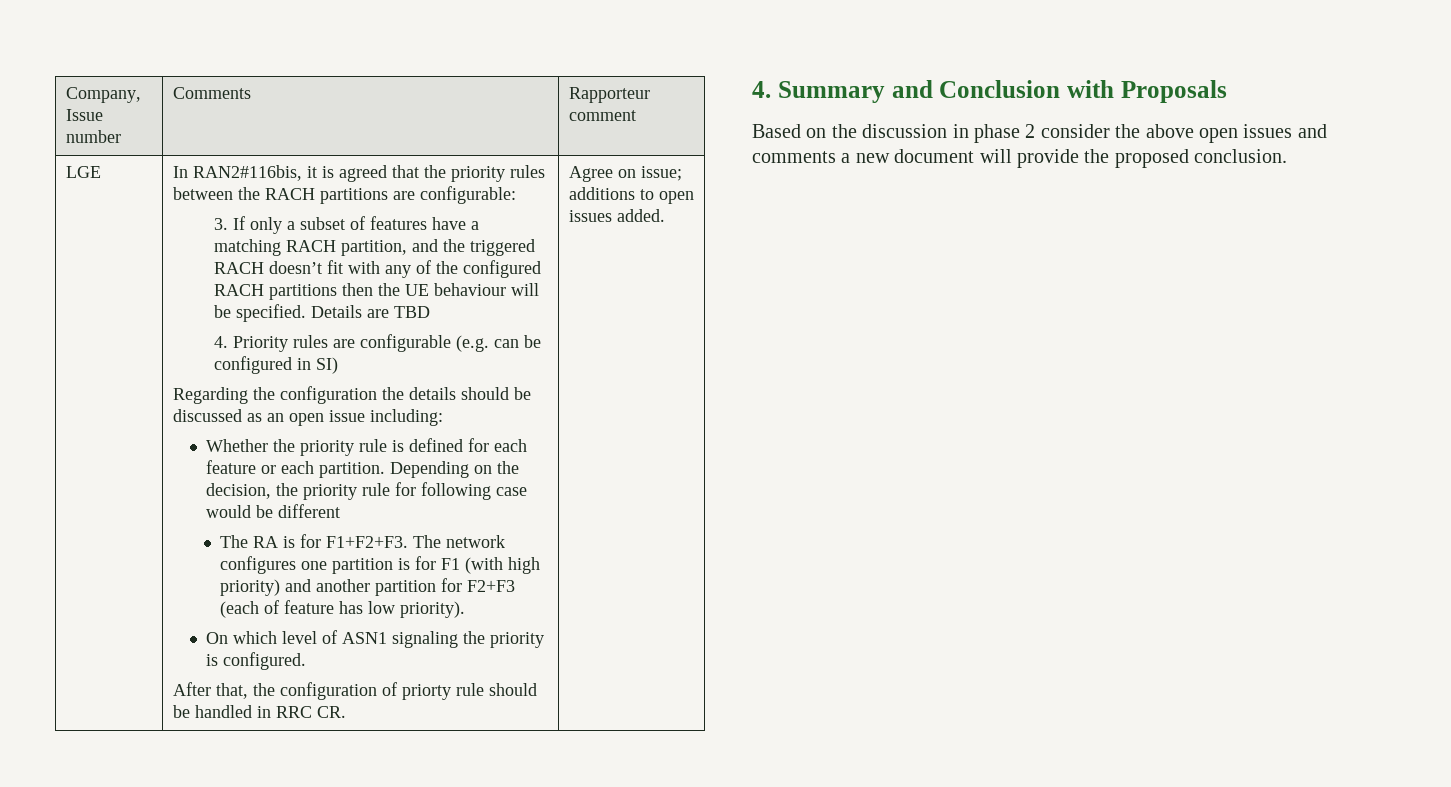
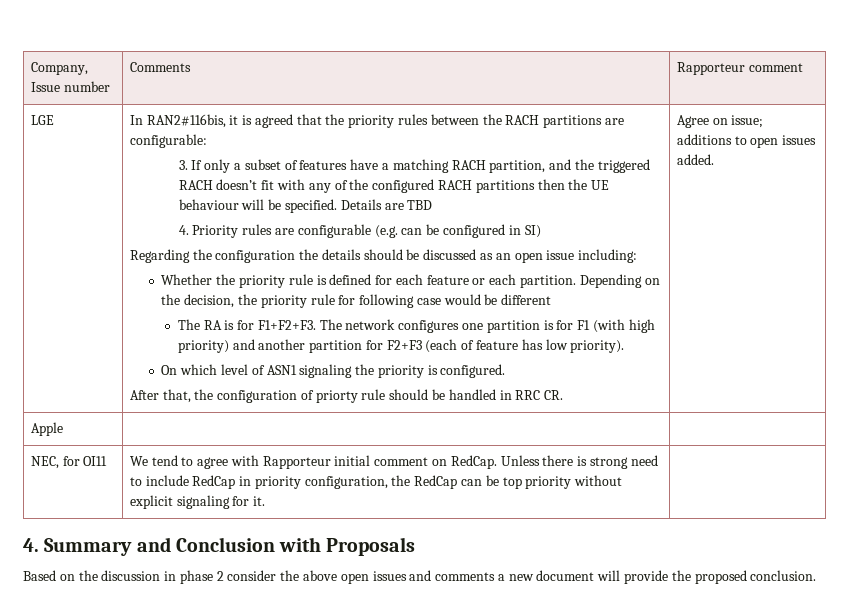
+ Apple | |
+ NEC, for OI11 | We tend to agree with Rapporteur initial comment on RedCap. Unless there is strong need to include RedCap in priority configuration, the RedCap can be top priority without explicit signaling for it. |

